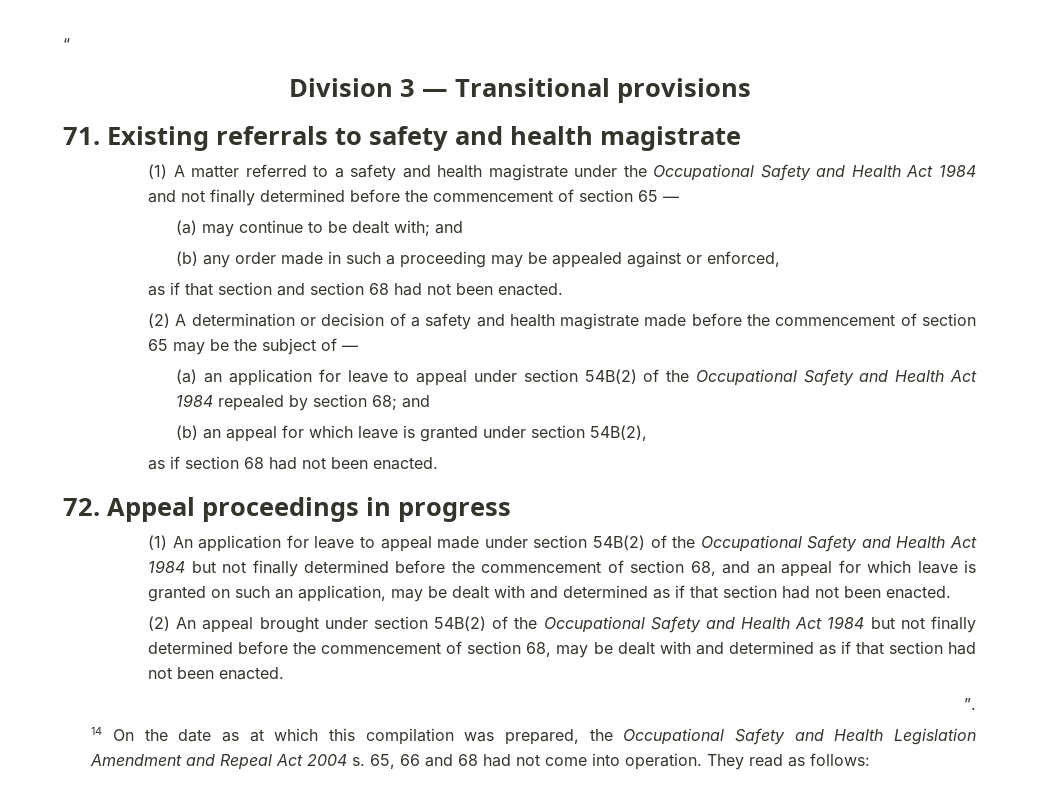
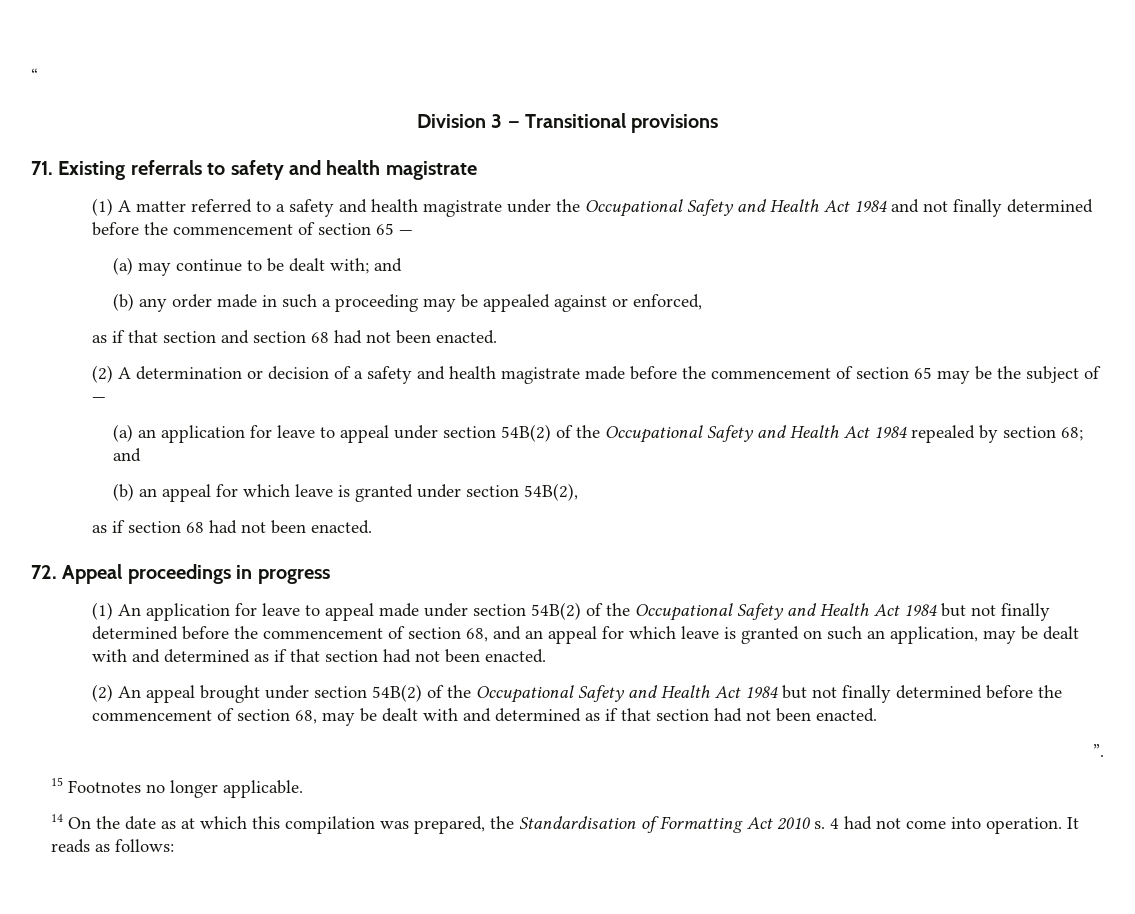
+ 15 Footnotes no longer applicable.
- 14 On the date as at which this compilation was prepared, the Occupational Safety and Health Legislation Amendment and Repeal Act 2004 s. 65, 66 and 68 had not come into operation.
+ 14 On the date as at which this compilation was prepared, the Standardisation of Formatting Act 2010 s. 4 had not come into operation.
- They read as follows:
+ It reads as follows:

